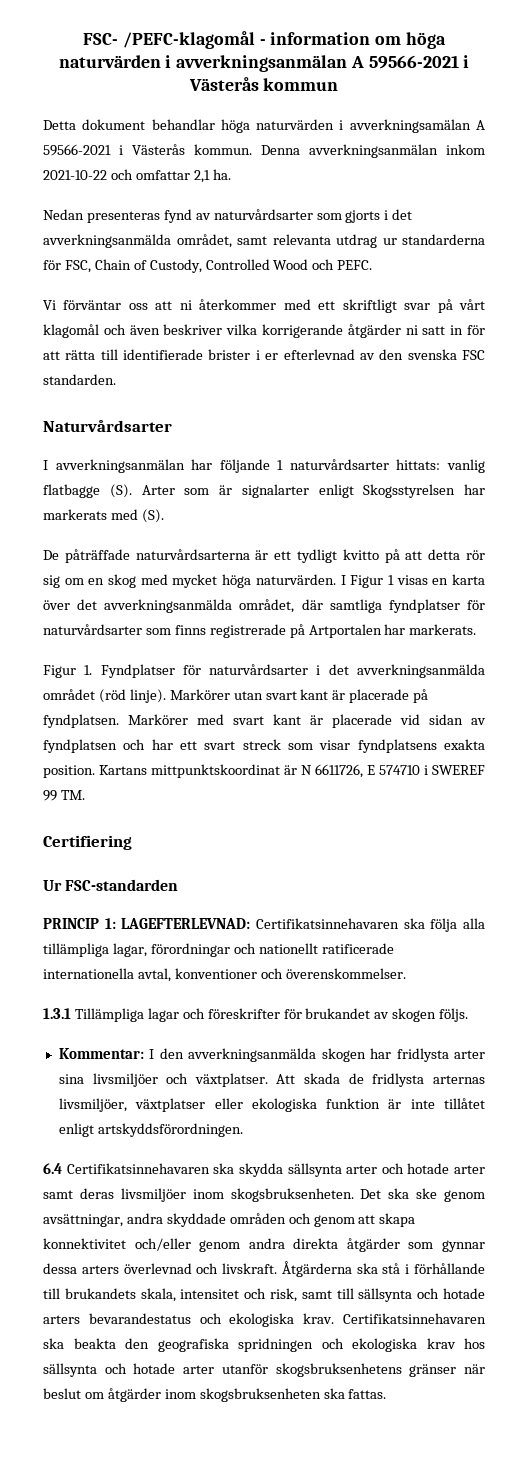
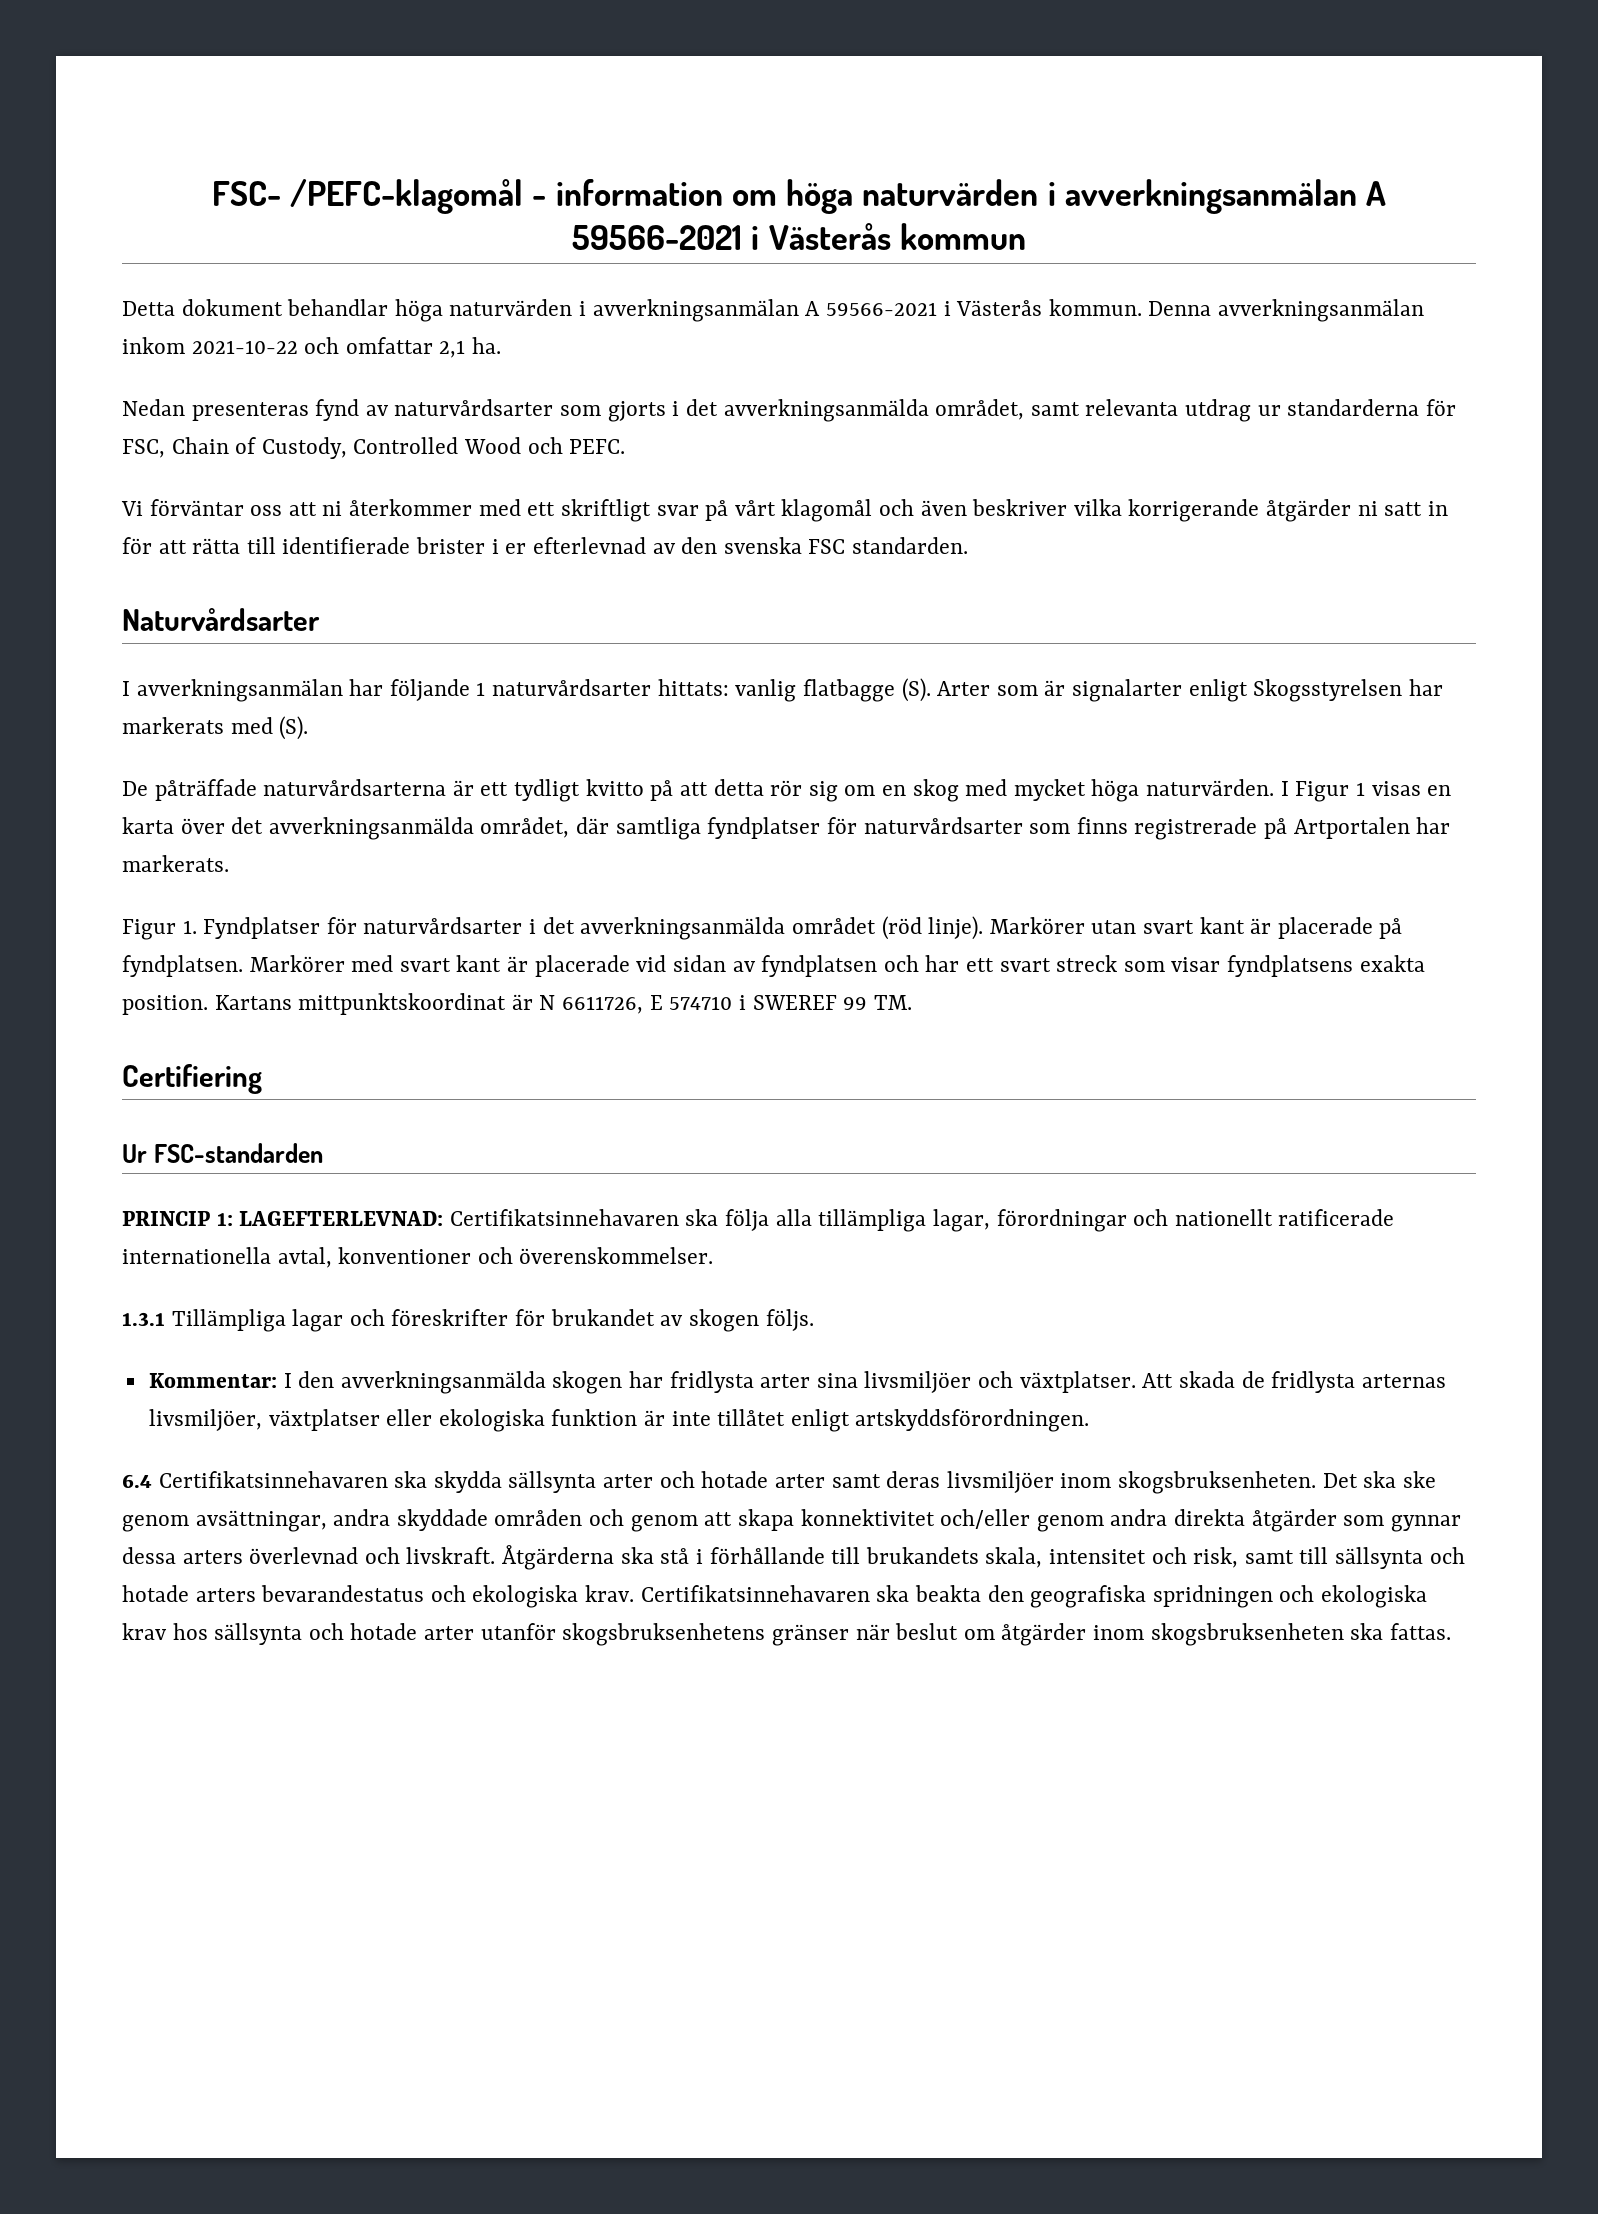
- Detta dokument behandlar höga naturvärden i avverkningsamälan A 59566-2021 i Västerås kommun.
+ Detta dokument behandlar höga naturvärden i avverkningsanmälan A 59566-2021 i Västerås kommun.

